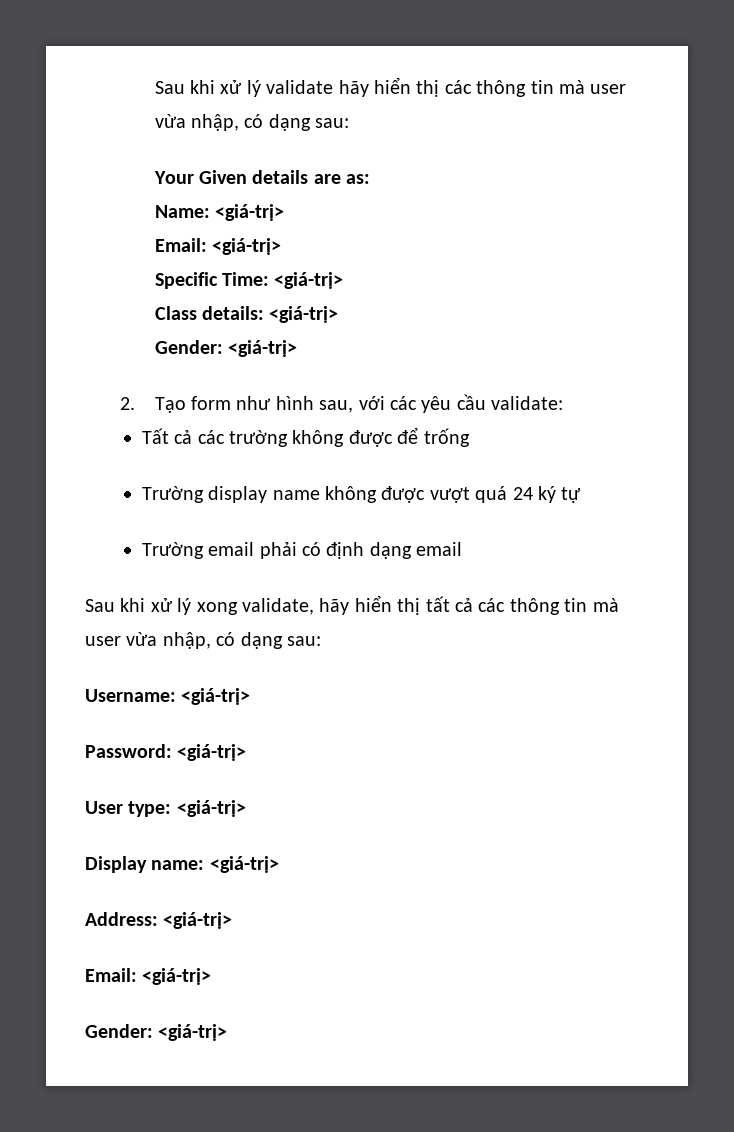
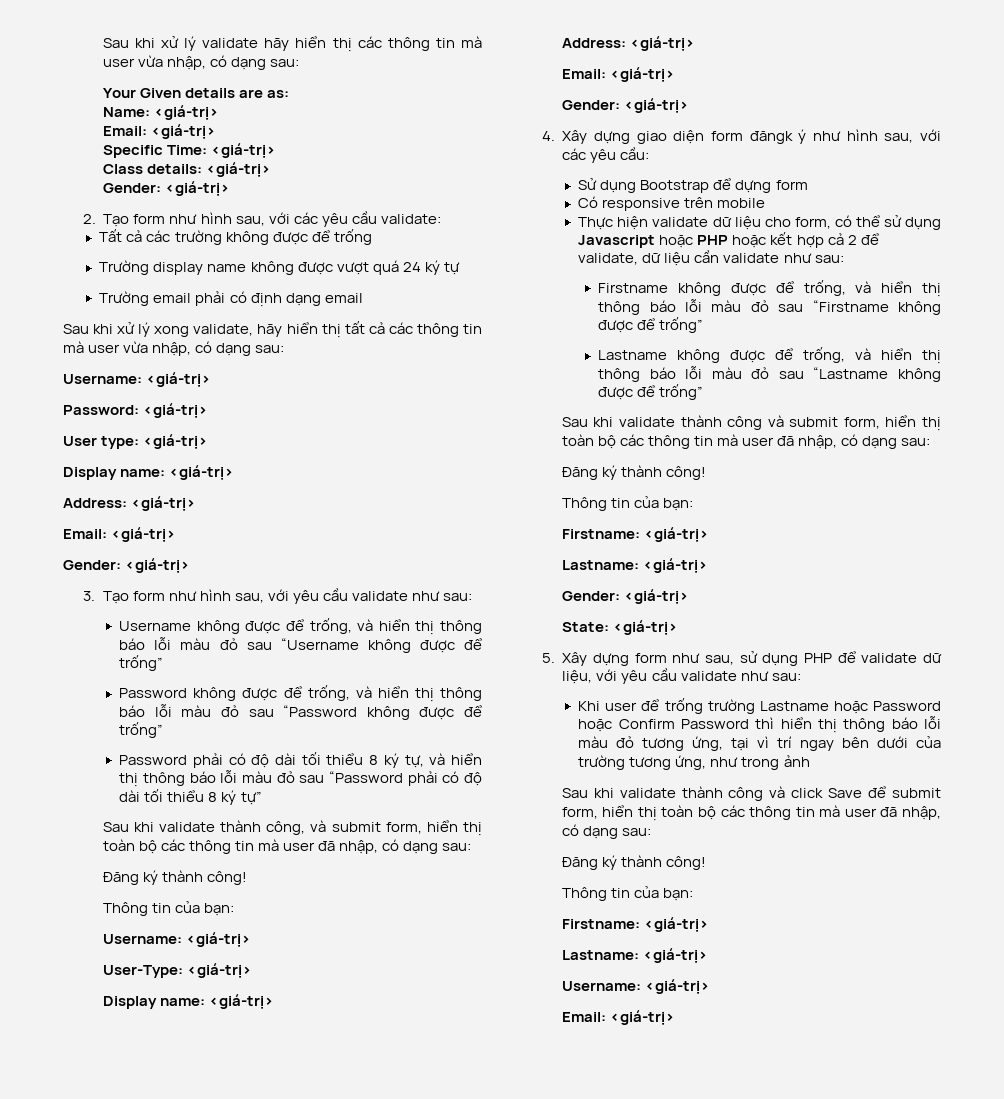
+ 3. Tạo form như hình sau, với yêu cầu validate như sau:
+ Username không được để trống, và hiển thị thông báo lỗi màu đỏ sau “Username không được để trống”
+ Password không được để trống, và hiển thị thông báo lỗi màu đỏ sau “Password không được để trống”
+ Password phải có độ dài tối thiểu 8 ký tự, và hiển thị thông báo lỗi màu đỏ sau “Password phải có độ dài tối thiểu 8 ký tự”
+ Sau khi validate thành công, và submit form, hiển thị toàn bộ các thông tin mà user đã nhập, có dạng sau:
+ Đăng ký thành công!
+ Thông tin của bạn:
+ Username: <giá-trị>
+ User-Type: <giá-trị>
+ Display name: <giá-trị>
+ Address: <giá-trị>
+ Email: <giá-trị>
+ Gender: <giá-trị>
+ 4. Xây dựng giao diện form đăngk ý như hình sau, với các yêu cầu:
+ Sử dụng Bootstrap để dựng form
+ Có responsive trên mobile
+ Thực hiện validate dữ liệu cho form, có thể sử dụng Javascript hoặc PHP hoặc kết hợp cả 2 để validate, dữ liệu cần validate như sau:
+ Firstname không được để trống, và hiển thị thông báo lỗi màu đỏ sau “Firstname không được để trống”
+ Lastname không được để trống, và hiển thị thông báo lỗi màu đỏ sau “Lastname không được để trống”
+ Sau khi validate thành công và submit form, hiển thị toàn bộ các thông tin mà user đã nhập, có dạng sau:
+ Đăng ký thành công!
+ Thông tin của bạn:
+ Firstname: <giá-trị>
+ Lastname: <giá-trị>
+ Gender: <giá-trị>
+ State: <giá-trị>
+ 5. Xây dựng form như sau, sử dụng PHP để validate dữ liệu, với yêu cầu validate như sau:
+ Khi user để trống trường Lastname hoặc Password hoặc Confirm Password thì hiển thị thông báo lỗi màu đỏ tương ứng, tại vì trí ngay bên dưới của trường tương ứng, như trong ảnh
+ Sau khi validate thành công và click Save để submit form, hiển thị toàn bộ các thông tin mà user đã nhập, có dạng sau:
+ Đăng ký thành công!
+ Thông tin của bạn:
+ Firstname: <giá-trị>
+ Lastname: <giá-trị>
+ Username: <giá-trị>
+ Email: <giá-trị>

